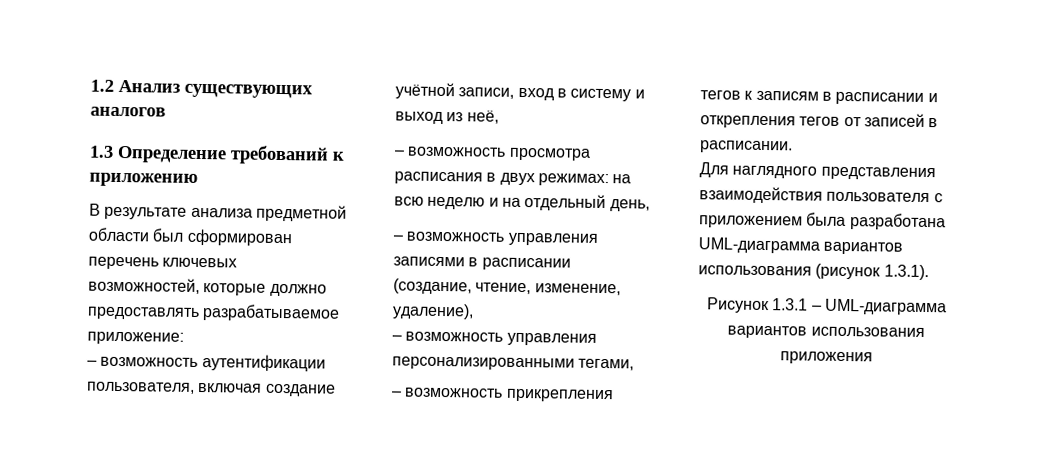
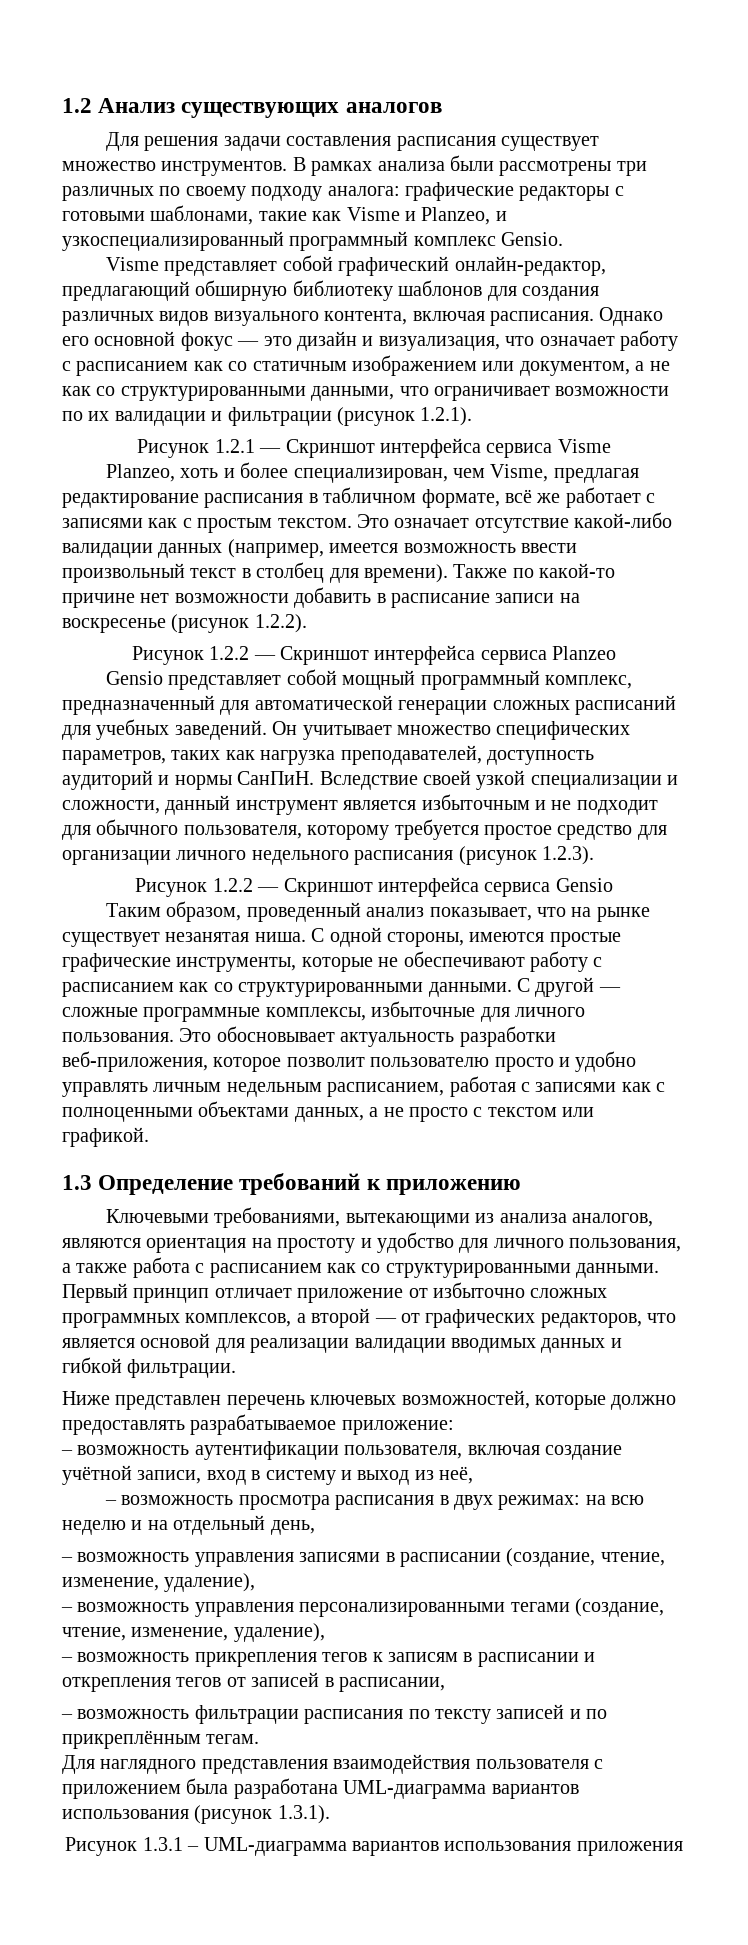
+ Для решения задачи составления расписания существует множество инструментов. В рамках анализа были рассмотрены три различных по своему подходу аналога: графические редакторы с готовыми шаблонами, такие как Visme и Planzeo, и узкоспециализированный программный комплекс Gensio.
+ Visme представляет собой графический онлайн-редактор, предлагающий обширную библиотеку шаблонов для создания различных видов визуального контента, включая расписания. Однако его основной фокус — это дизайн и визуализация, что означает работу с расписанием как со статичным изображением или документом, а не как со структурированными данными, что ограничивает возможности по их валидации и фильтрации (рисунок 1.2.1).
+ Рисунок 1.2.1 — Скриншот интерфейса сервиса Visme
+ Planzeo, хоть и более специализирован, чем Visme, предлагая редактирование расписания в табличном формате, всё же работает с записями как с простым текстом. Это означает отсутствие какой-либо валидации данных (например, имеется возможность ввести произвольный текст в столбец для времени). Также по какой-то причине нет возможности добавить в расписание записи на воскресенье (рисунок 1.2.2).
+ Рисунок 1.2.2 — Скриншот интерфейса сервиса Planzeo
+ Gensio представляет собой мощный программный комплекс, предназначенный для автоматической генерации сложных расписаний для учебных заведений. Он учитывает множество специфических параметров, таких как нагрузка преподавателей, доступность аудиторий и нормы СанПиН. Вследствие своей узкой специализации и сложности, данный инструмент является избыточным и не подходит для обычного пользователя, которому требуется простое средство для организации личного недельного расписания (рисунок 1.2.3).
+ Рисунок 1.2.2 — Скриншот интерфейса сервиса Gensio
+ Таким образом, проведенный анализ показывает, что на рынке существует незанятая ниша. С одной стороны, имеются простые графические инструменты, которые не обеспечивают работу с расписанием как со структурированными данными. С другой — сложные программные комплексы, избыточные для личного пользования. Это обосновывает актуальность разработки веб-приложения, которое позволит пользователю просто и удобно управлять личным недельным расписанием, работая с записями как с полноценными объектами данных, а не просто с текстом или графикой.
- В результате анализа предметной области был сформирован перечень ключевых возможностей, которые должно предоставлять разрабатываемое приложение:
+ Ключевыми требованиями, вытекающими из анализа аналогов, являются ориентация на простоту и удобство для личного пользования, а также работа с расписанием как со структурированными данными. Первый принцип отличает приложение от избыточно сложных программных комплексов, а второй — от графических редакторов, что является основой для реализации валидации вводимых данных и гибкой фильтрации.
+ Ниже представлен перечень ключевых возможностей, которые должно предоставлять разрабатываемое приложение:
- – возможность управления персонализированными тегами,
+ – возможность управления персонализированными тегами (создание, чтение, изменение, удаление),
- – возможность прикрепления тегов к записям в расписании и открепления тегов от записей в расписании.
+ – возможность прикрепления тегов к записям в расписании и открепления тегов от записей в расписании,
+ – возможность фильтрации расписания по тексту записей и по прикреплённым тегам.

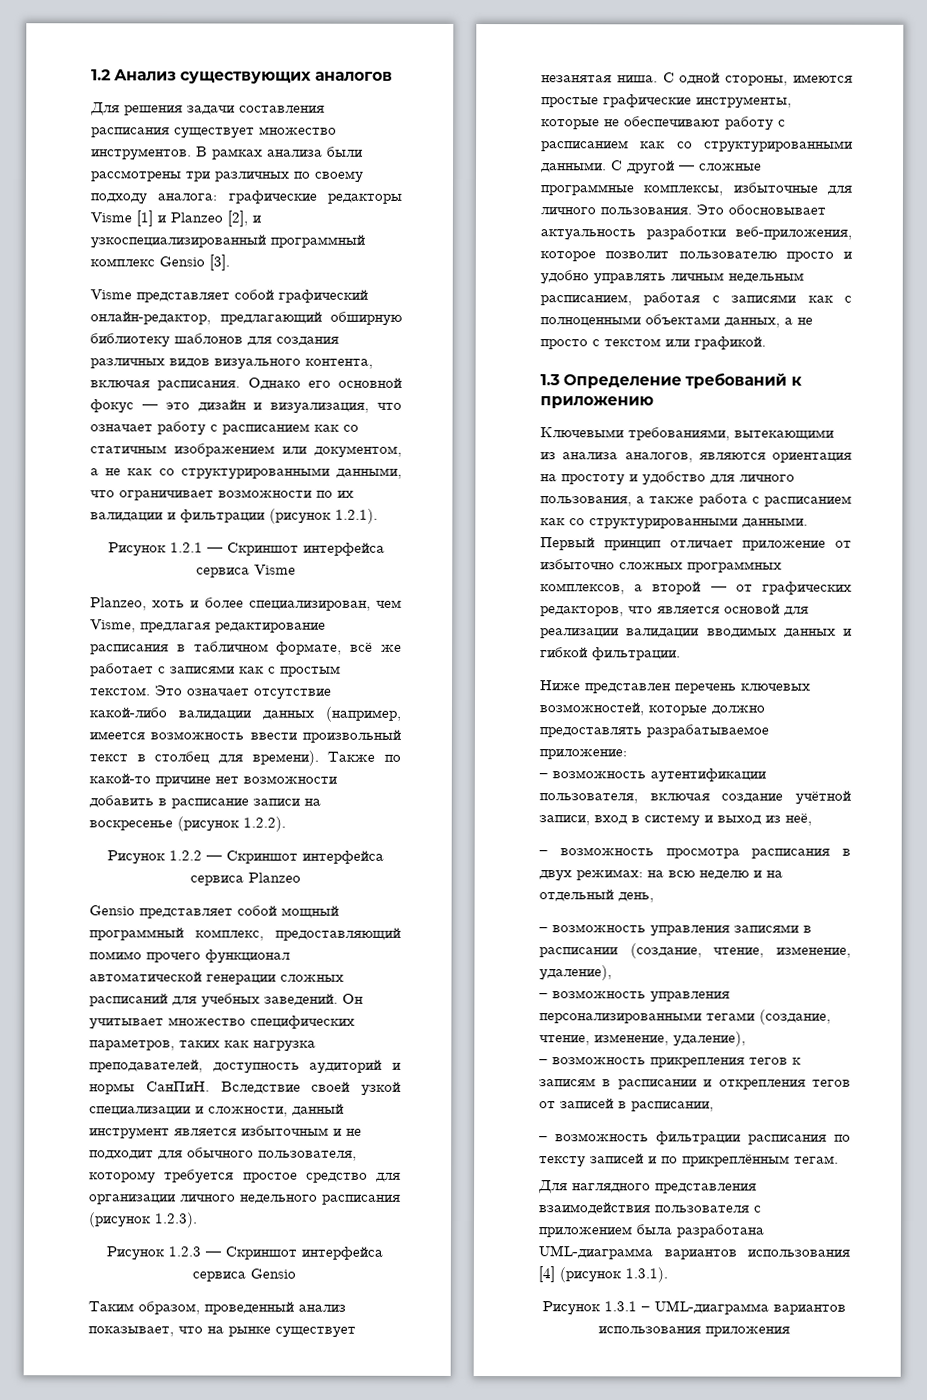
- В рамках анализа были рассмотрены три различных по своему подходу аналога: графические редакторы с готовыми шаблонами, такие как Visme и Planzeo, и узкоспециализированный программный комплекс Gensio.
+ В рамках анализа были рассмотрены три различных по своему подходу аналога: графические редакторы Visme [1] и Planzeo [2], и узкоспециализированный программный комплекс Gensio [3].
- Gensio представляет собой мощный программный комплекс, предназначенный для автоматической генерации сложных расписаний для учебных заведений.
+ Gensio представляет собой мощный программный комплекс, предоставляющий помимо прочего функционал автоматической генерации сложных расписаний для учебных заведений.
- Рисунок 1.2.2 — Скриншот интерфейса сервиса Gensio
+ Рисунок 1.2.3 — Скриншот интерфейса сервиса Gensio
- Для наглядного представления взаимодействия пользователя с приложением была разработана UML-диаграмма вариантов использования (рисунок 1.3.1).
+ Для наглядного представления взаимодействия пользователя с приложением была разработана UML-диаграмма вариантов использования [4] (рисунок 1.3.1).

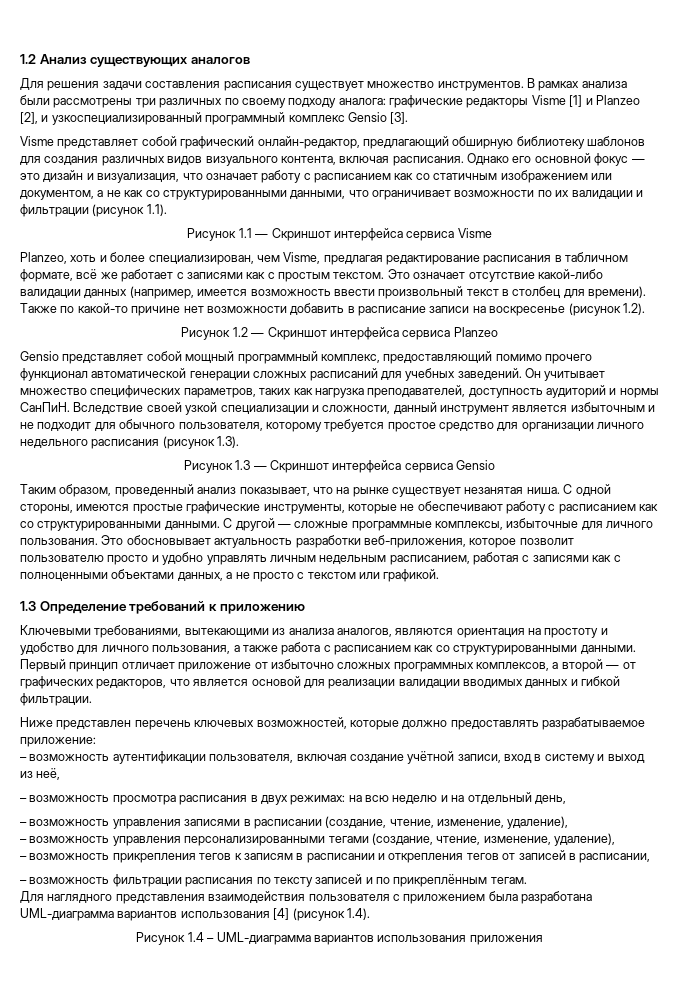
- Однако его основной фокус — это дизайн и визуализация, что означает работу с расписанием как со статичным изображением или документом, а не как со структурированными данными, что ограничивает возможности по их валидации и фильтрации (рисунок 1.2.1).
- Рисунок 1.2.1 — Скриншот интерфейса сервиса Visme
+ Однако его основной фокус — это дизайн и визуализация, что означает работу с расписанием как со статичным изображением или документом, а не как со структурированными данными, что ограничивает возможности по их валидации и фильтрации (рисунок 1.1).
+ Рисунок 1.1 — Скриншот интерфейса сервиса Visme
- Также по какой-то причине нет возможности добавить в расписание записи на воскресенье (рисунок 1.2.2).
- Рисунок 1.2.2 — Скриншот интерфейса сервиса Planzeo
+ Также по какой-то причине нет возможности добавить в расписание записи на воскресенье (рисунок 1.2).
+ Рисунок 1.2 — Скриншот интерфейса сервиса Planzeo
- Вследствие своей узкой специализации и сложности, данный инструмент является избыточным и не подходит для обычного пользователя, которому требуется простое средство для организации личного недельного расписания (рисунок 1.2.3).
- Рисунок 1.2.3 — Скриншот интерфейса сервиса Gensio
+ Вследствие своей узкой специализации и сложности, данный инструмент является избыточным и не подходит для обычного пользователя, которому требуется простое средство для организации личного недельного расписания (рисунок 1.3).
+ Рисунок 1.3 — Скриншот интерфейса сервиса Gensio
- Для наглядного представления взаимодействия пользователя с приложением была разработана UML-диаграмма вариантов использования [4] (рисунок 1.3.1).
- Рисунок 1.3.1 – UML-диаграмма вариантов использования приложения
+ Для наглядного представления взаимодействия пользователя с приложением была разработана UML-диаграмма вариантов использования [4] (рисунок 1.4).
+ Рисунок 1.4 – UML-диаграмма вариантов использования приложения

